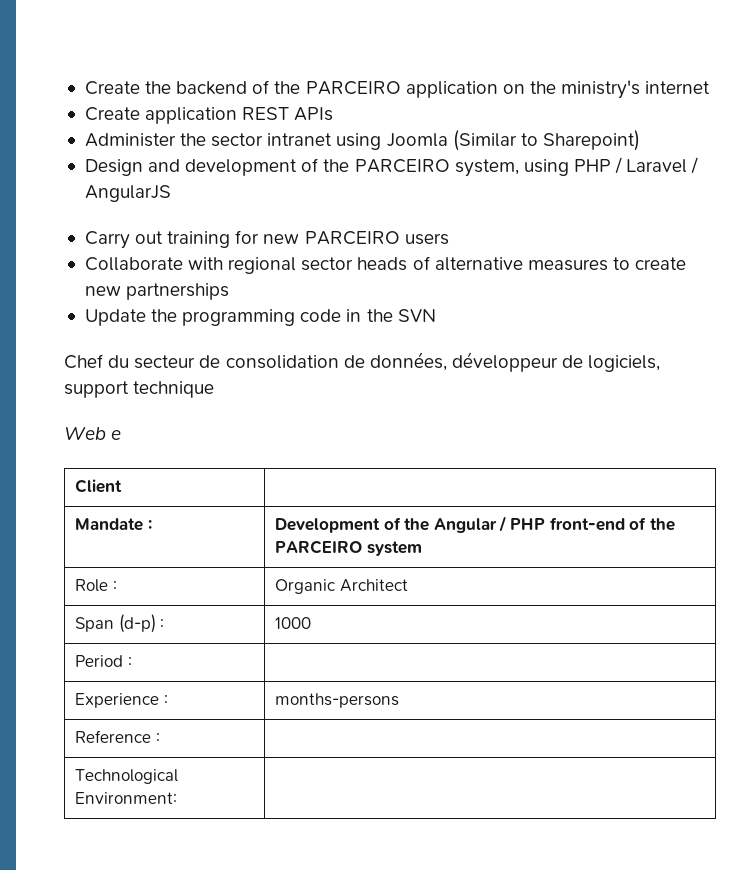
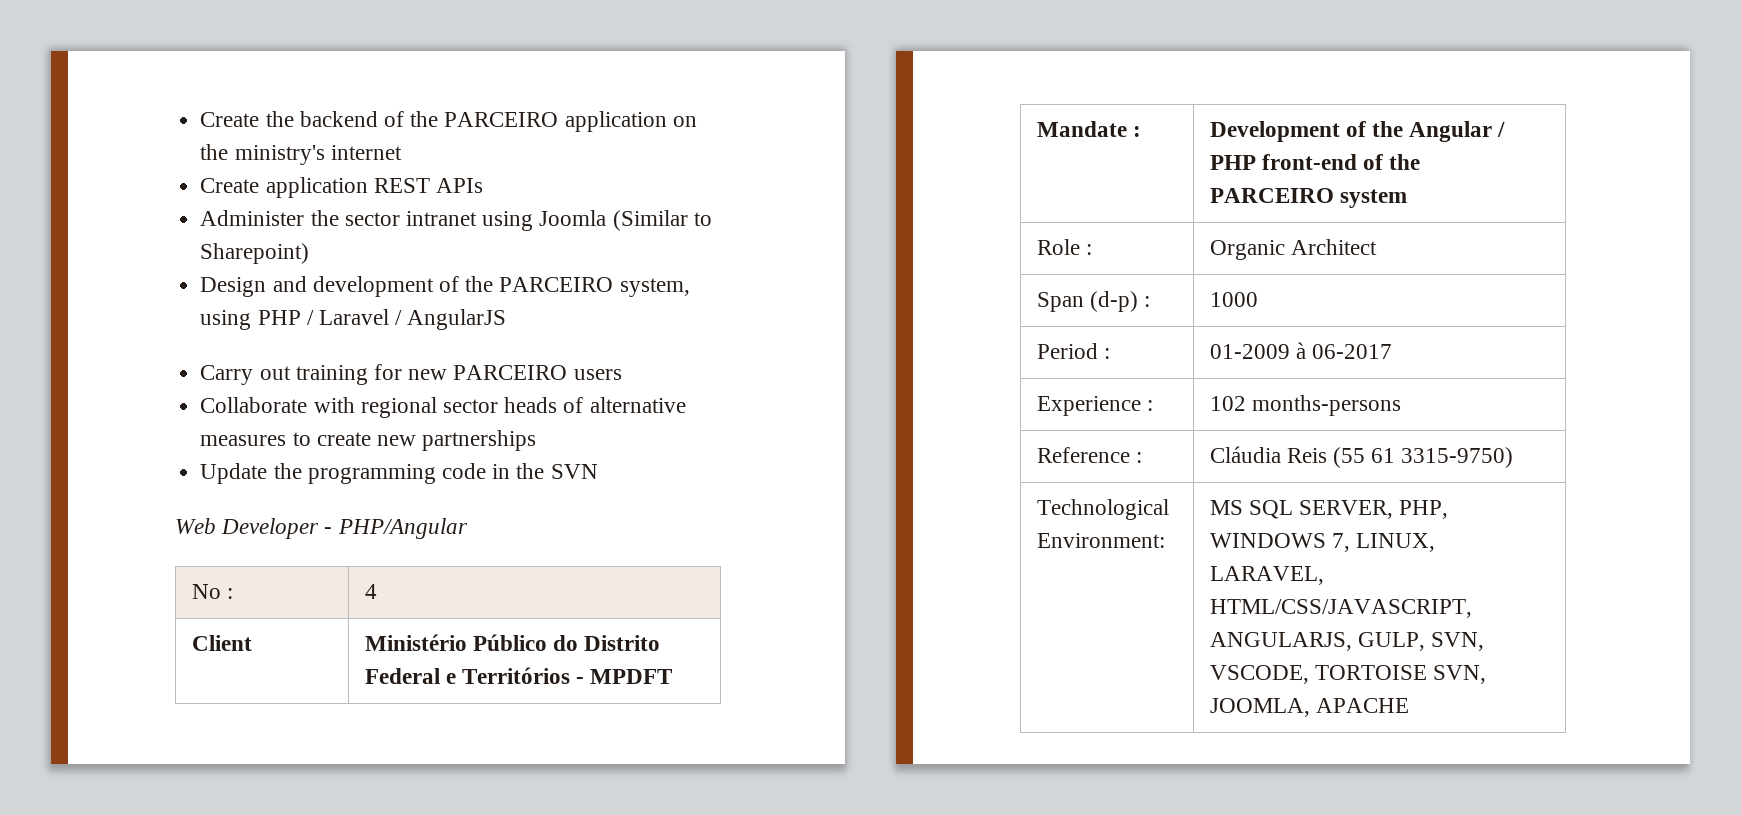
- Chef du secteur de consolidation de données, développeur de logiciels, support technique
- Web e
- Client |
+ Web Developer - PHP/Angular
+ No : | 4
+ Client | Ministério Público do Distrito Federal e Territórios - MPDFT
- Period : |
+ Period : | 01-2009 à 06-2017
- Experience : | months-persons
+ Experience : | 102 months-persons
- Reference : |
- Technological Environment: |
+ Reference : | Cláudia Reis (55 61 3315-9750)
+ Technological Environment: | MS SQL SERVER, PHP, WINDOWS 7, LINUX, LARAVEL, HTML/CSS/JAVASCRIPT, ANGULARJS, GULP, SVN, VSCODE, TORTOISE SVN, JOOMLA, APACHE

